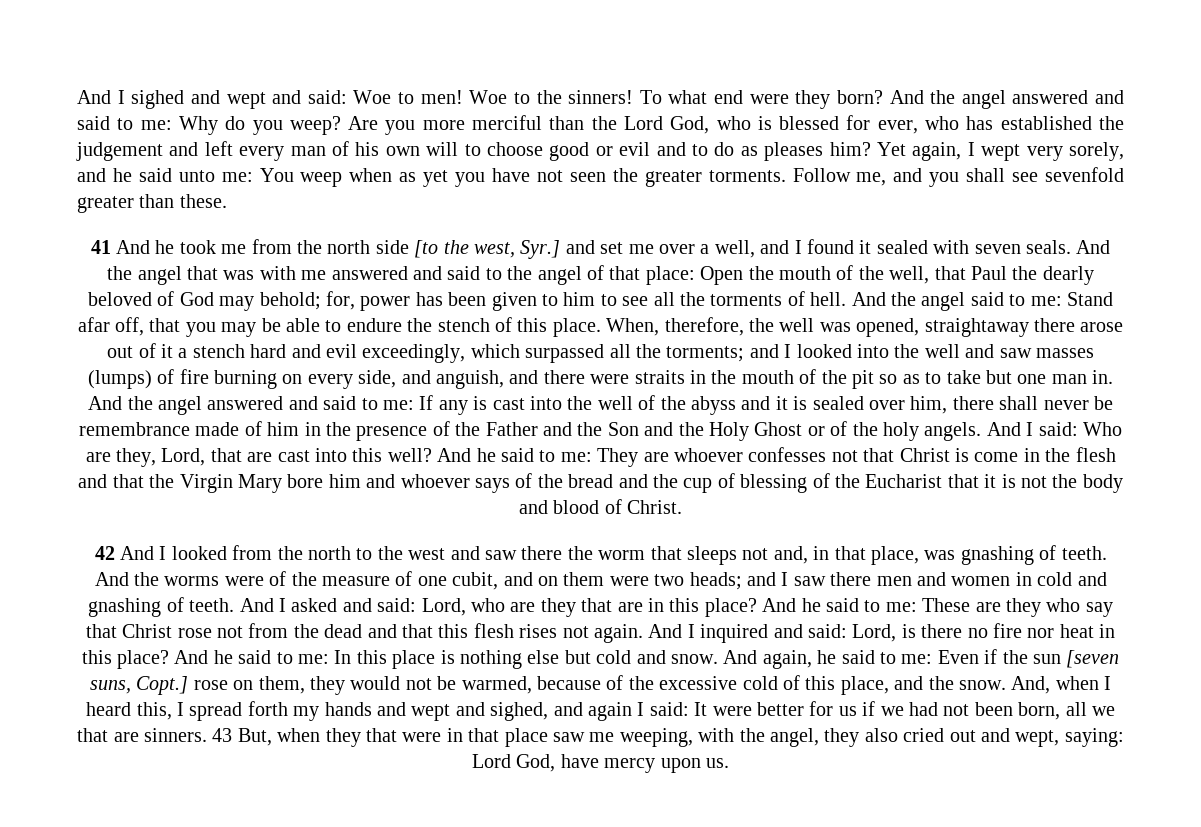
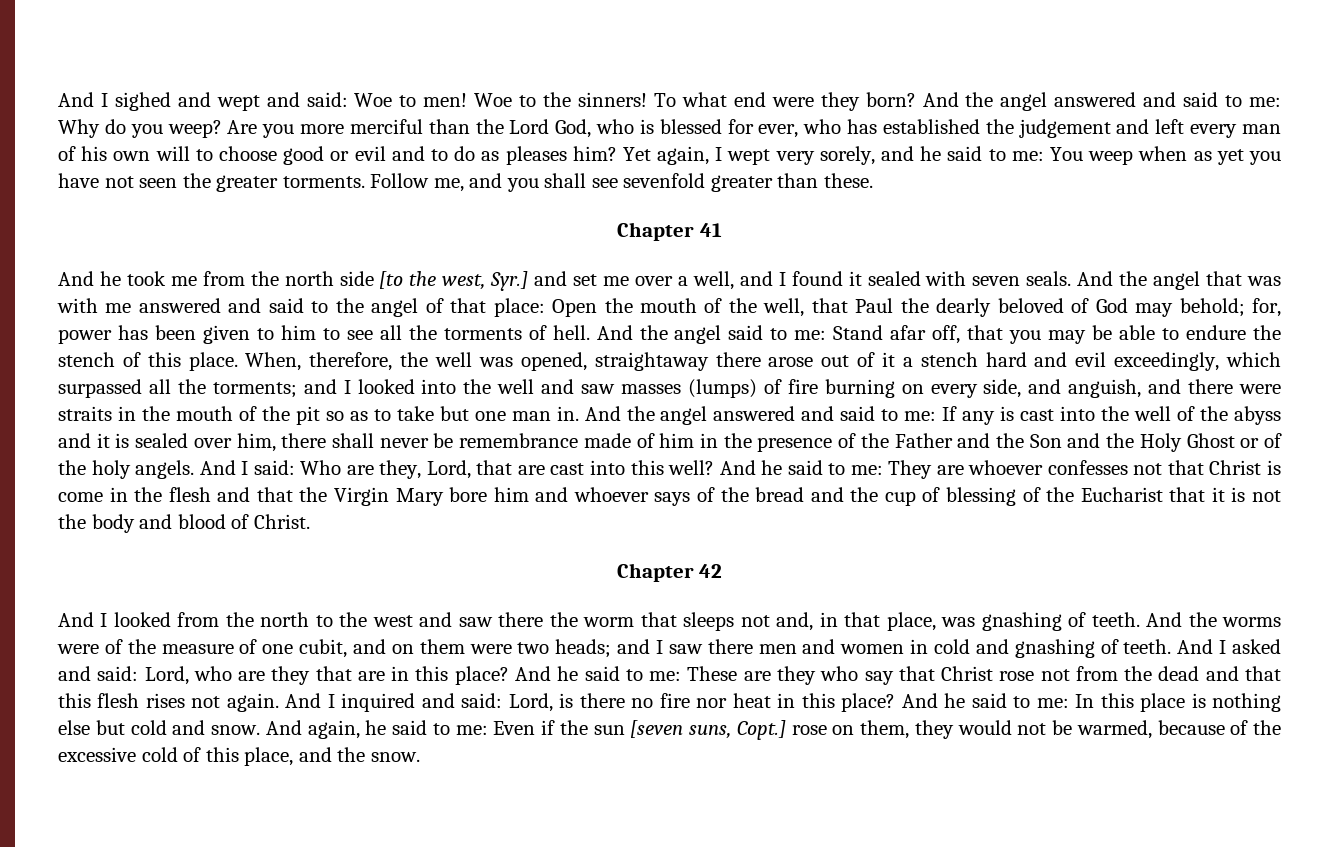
- Yet again, I wept very sorely, and he said unto me: You weep when as yet you have not seen the greater torments.
+ Yet again, I wept very sorely, and he said to me: You weep when as yet you have not seen the greater torments.
- 41 And he took me from the north side [to the west, Syr.] and set me over a well, and I found it sealed with seven seals.
+ Chapter 41
+ And he took me from the north side [to the west, Syr.] and set me over a well, and I found it sealed with seven seals.
- 42 And I looked from the north to the west and saw there the worm that sleeps not and, in that place, was gnashing of teeth.
+ Chapter 42
+ And I looked from the north to the west and saw there the worm that sleeps not and, in that place, was gnashing of teeth.
- And, when I heard this, I spread forth my hands and wept and sighed, and again I said: It were better for us if we had not been born, all we that are sinners. 43 But, when they that were in that place saw me weeping, with the angel, they also cried out and wept, saying: Lord God, have mercy upon us.

